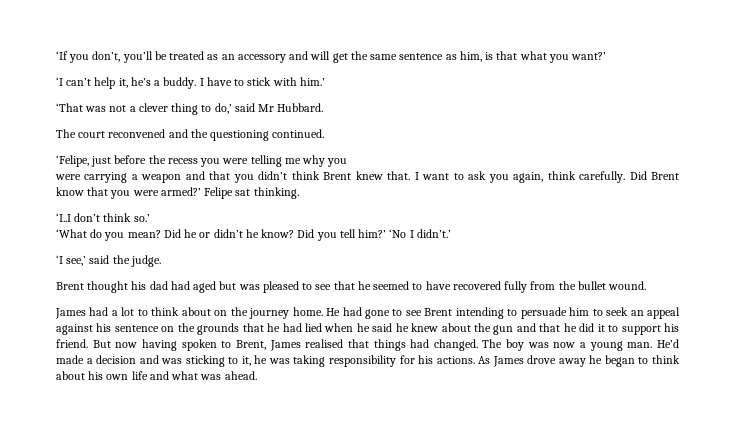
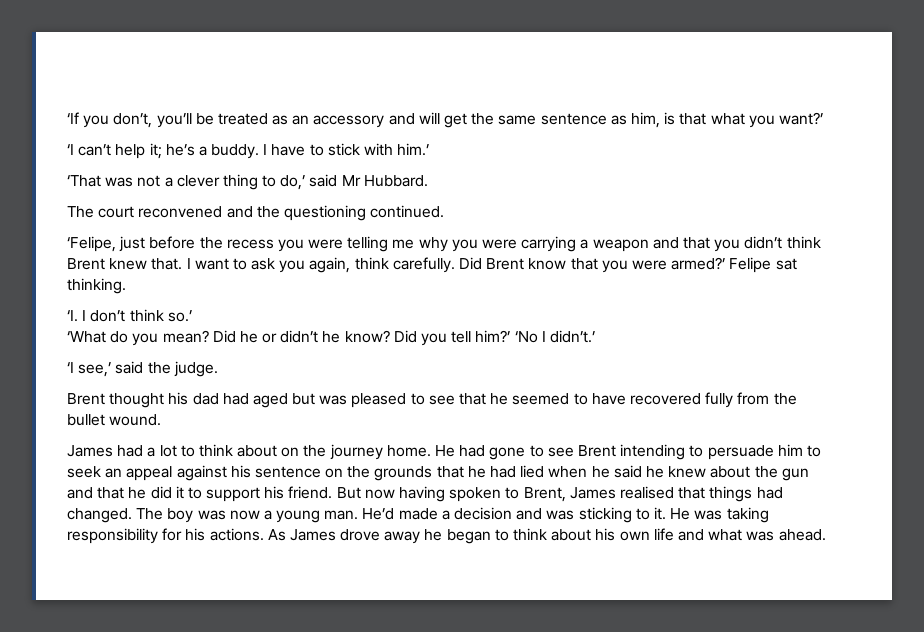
- ‘I can’t help it, he’s a buddy.
+ ‘I can’t help it; he’s a buddy.
- ‘Felipe, just before the recess you were telling me why you
- were carrying a weapon and that you didn’t think Brent knew that.
+ ‘Felipe, just before the recess you were telling me why you were carrying a weapon and that you didn’t think Brent knew that.
- ‘I..I don’t think so.’
+ ‘I. I don’t think so.’
- He’d made a decision and was sticking to it, he was taking responsibility for his actions.
+ He’d made a decision and was sticking to it. He was taking responsibility for his actions.

